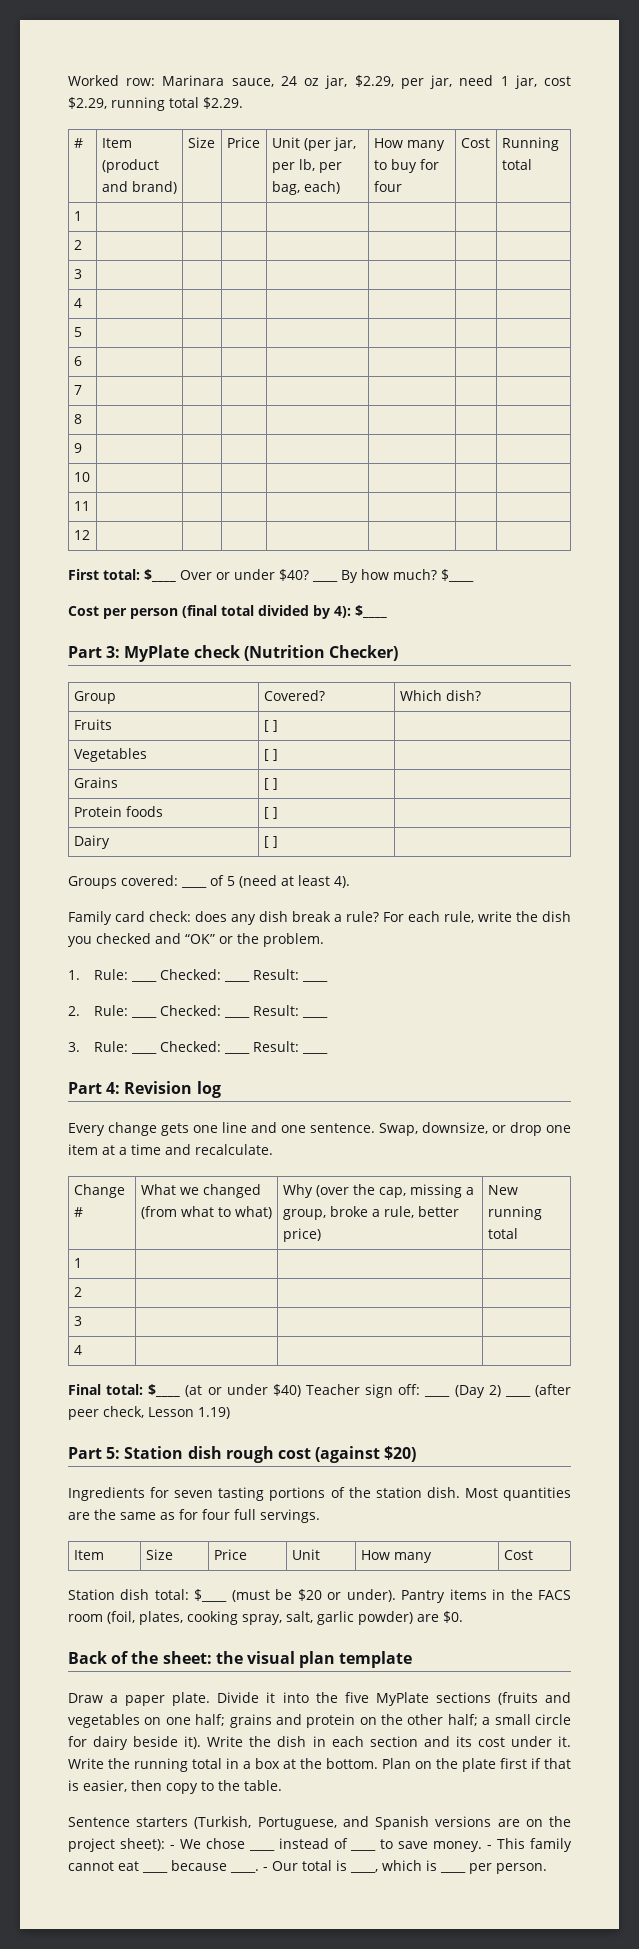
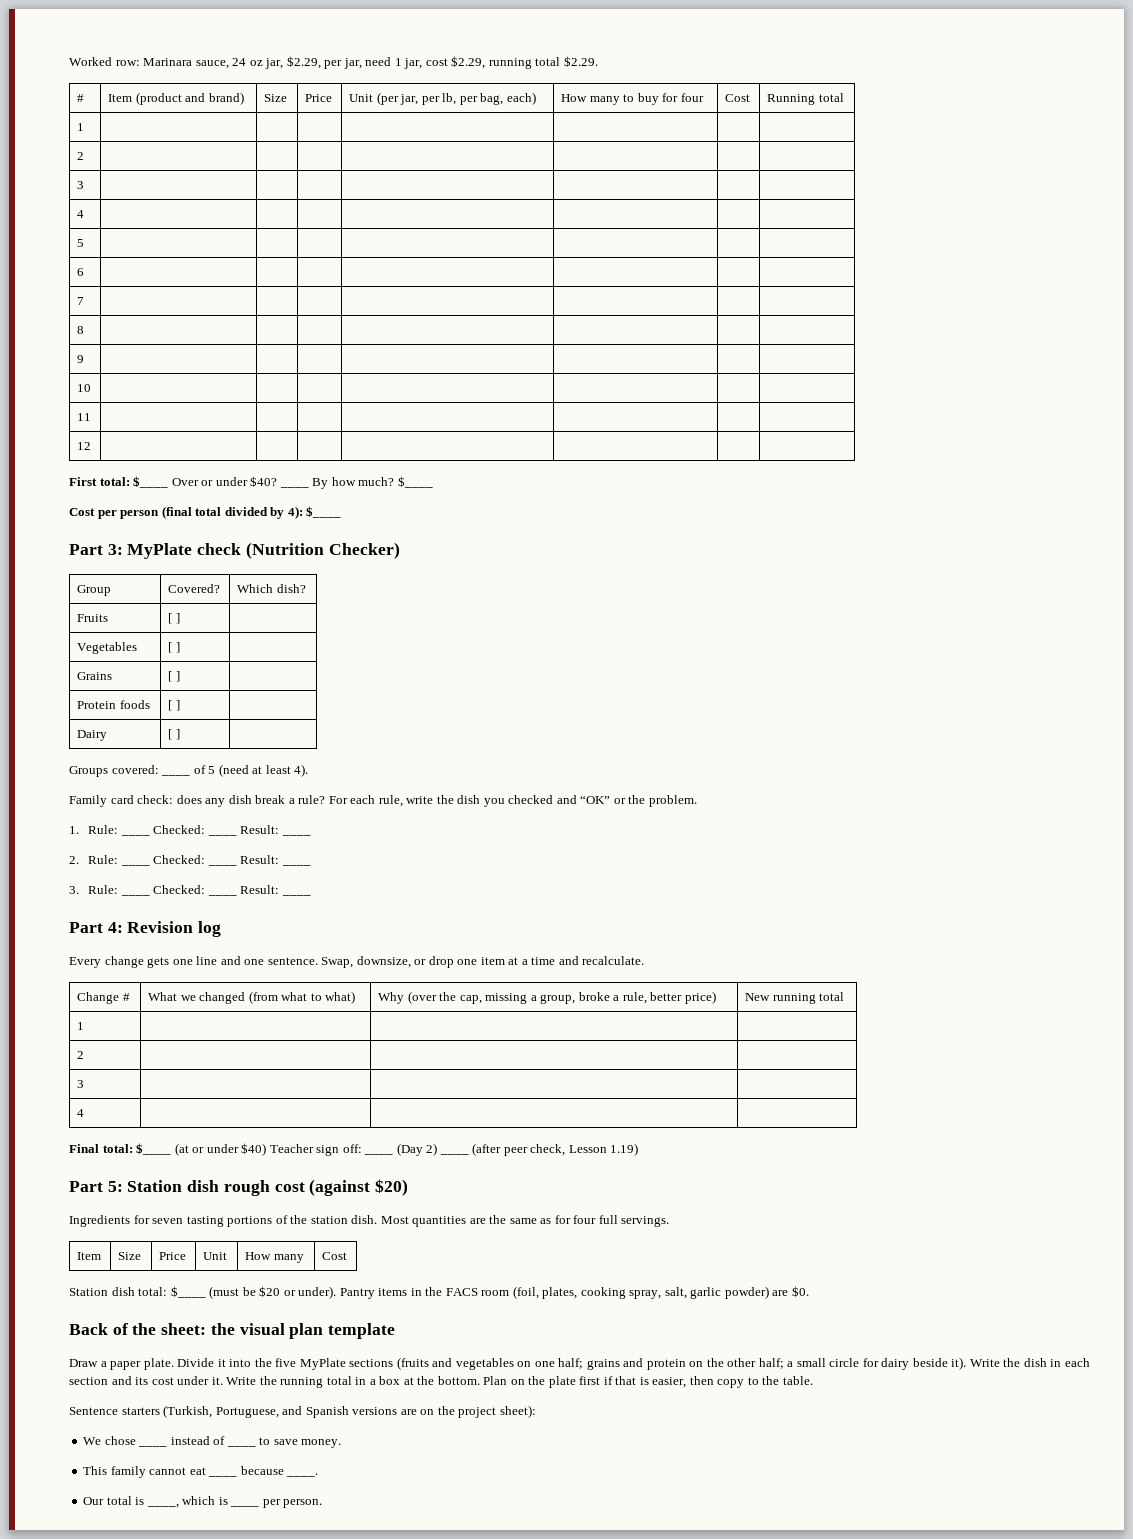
- Sentence starters (Turkish, Portuguese, and Spanish versions are on the project sheet): - We chose ____ instead of ____ to save money. - This family cannot eat ____ because ____. - Our total is ____, which is ____ per person.
+ Sentence starters (Turkish, Portuguese, and Spanish versions are on the project sheet):
+ We chose ____ instead of ____ to save money.
+ This family cannot eat ____ because ____.
+ Our total is ____, which is ____ per person.

